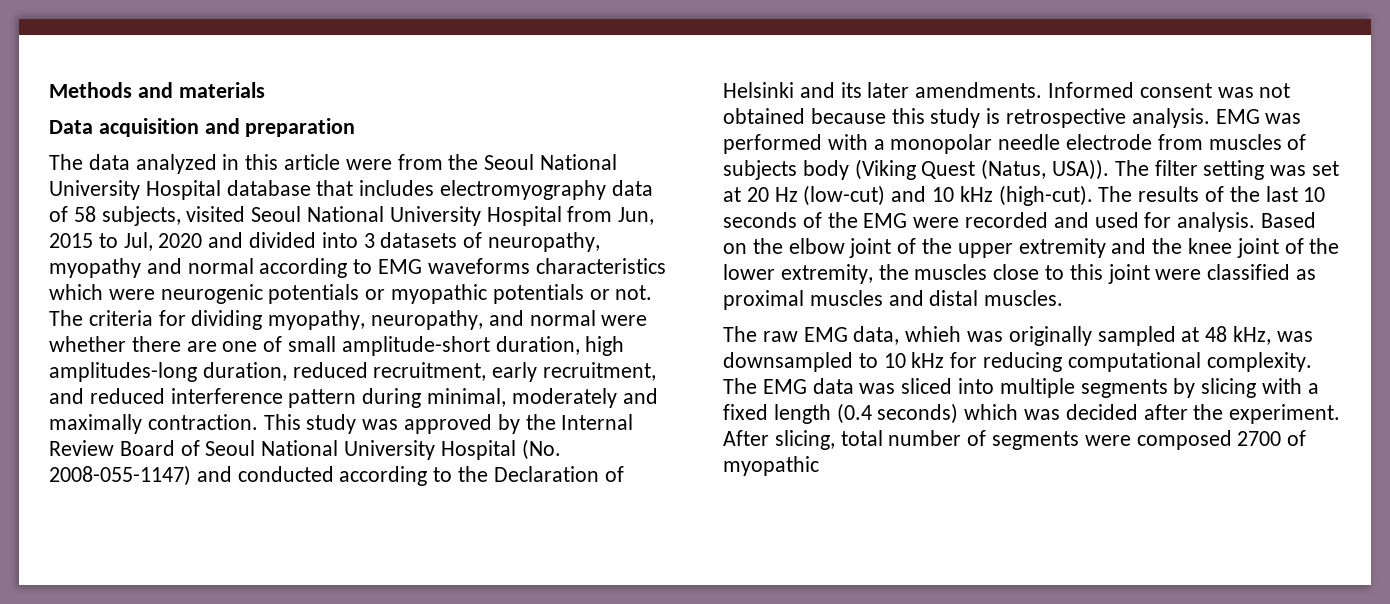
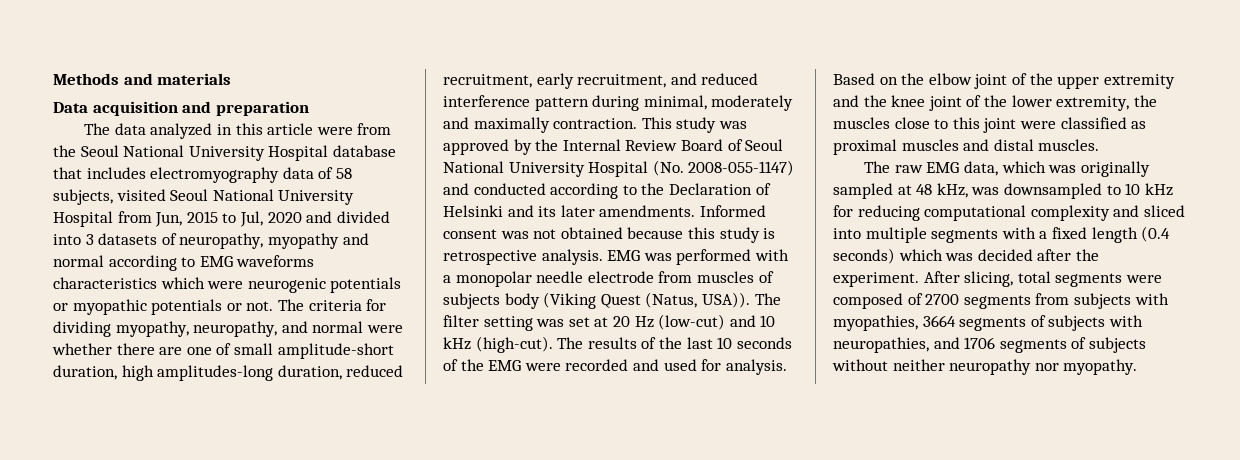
- The raw EMG data, whieh was originally sampled at 48 kHz, was downsampled to 10 kHz for reducing computational complexity. The EMG data was sliced into multiple segments by slicing with a fixed length (0.4 seconds) which was decided after the experiment.
+ The raw EMG data, which was originally sampled at 48 kHz, was downsampled to 10 kHz for reducing computational complexity and sliced into multiple segments with a fixed length (0.4 seconds) which was decided after the experiment.
- After slicing, total number of segments were composed 2700 of myopathic
+ After slicing, total segments were composed of 2700 segments from subjects with myopathies, 3664 segments of subjects with neuropathies, and 1706 segments of subjects without neither neuropathy nor myopathy.

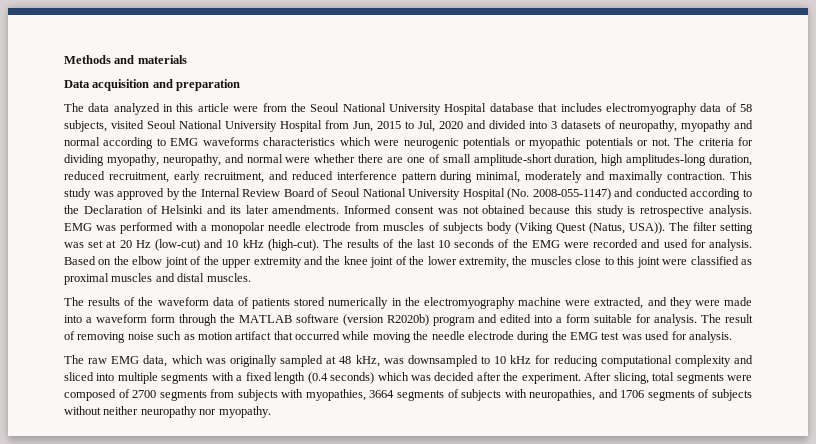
+ The results of the waveform data of patients stored numerically in the electromyography machine were extracted, and they were made into a waveform form through the MATLAB software (version R2020b) program and edited into a form suitable for analysis. The result of removing noise such as motion artifact that occurred while moving the needle electrode during the EMG test was used for analysis.

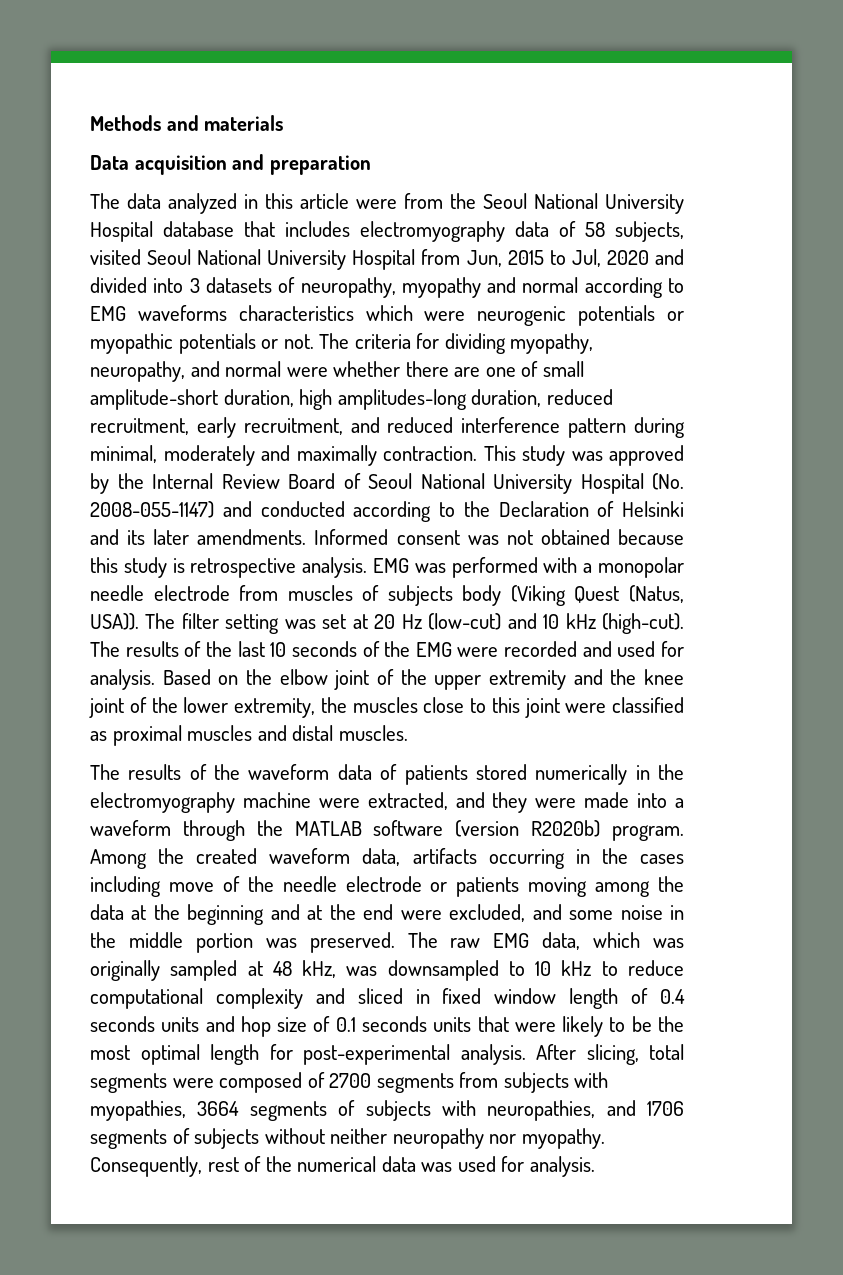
- The results of the waveform data of patients stored numerically in the electromyography machine were extracted, and they were made into a waveform form through the MATLAB software (version R2020b) program and edited into a form suitable for analysis. The result of removing noise such as motion artifact that occurred while moving the needle electrode during the EMG test was used for analysis.
- The raw EMG data, which was originally sampled at 48 kHz, was downsampled to 10 kHz for reducing computational complexity and sliced into multiple segments with a fixed length (0.4 seconds) which was decided after the experiment.
+ The results of the waveform data of patients stored numerically in the electromyography machine were extracted, and they were made into a waveform through the MATLAB software (version R2020b) program. Among the created waveform data, artifacts occurring in the cases including move of the needle electrode or patients moving among the data at the beginning and at the end were excluded, and some noise in the middle portion was preserved. The raw EMG data, which was originally sampled at 48 kHz, was downsampled to 10 kHz to reduce computational complexity and sliced in fixed window length of 0.4 seconds units and hop size of 0.1 seconds units that were likely to be the most optimal length for post-experimental analysis.
+ Consequently, rest of the numerical data was used for analysis.

